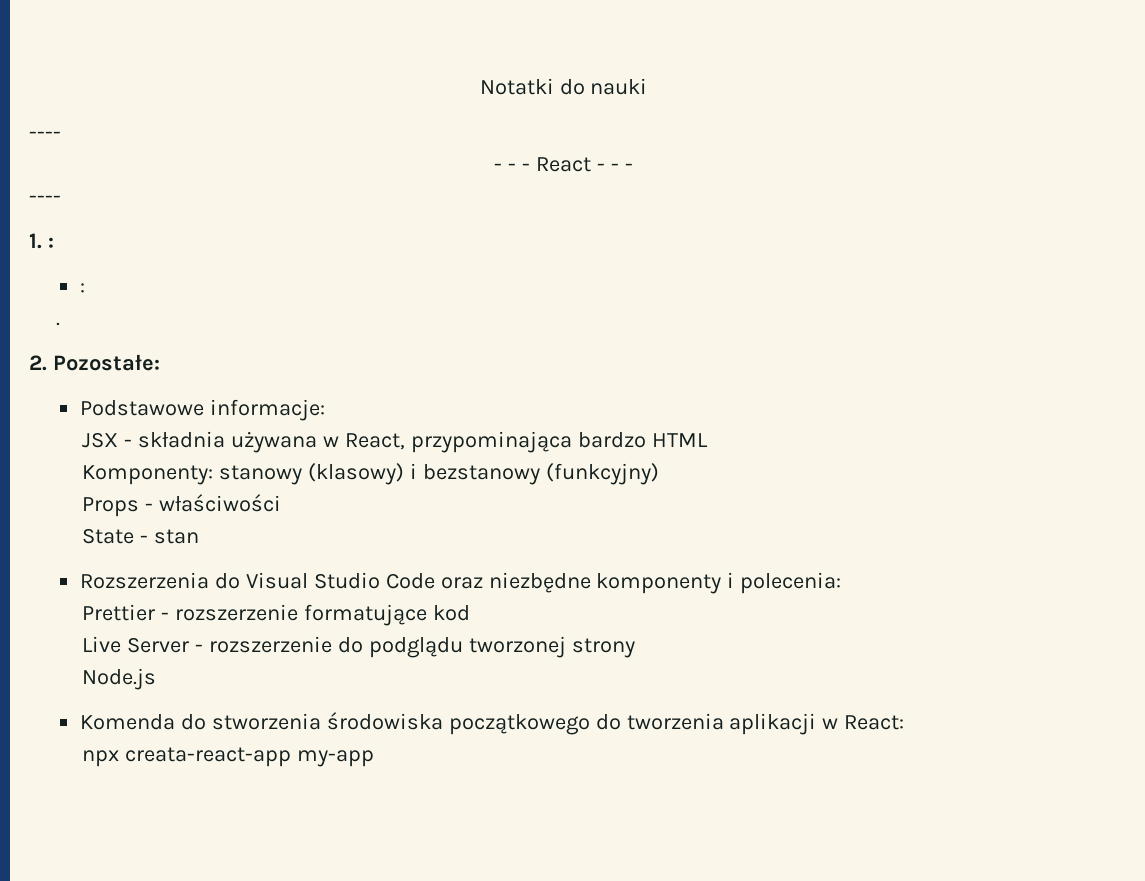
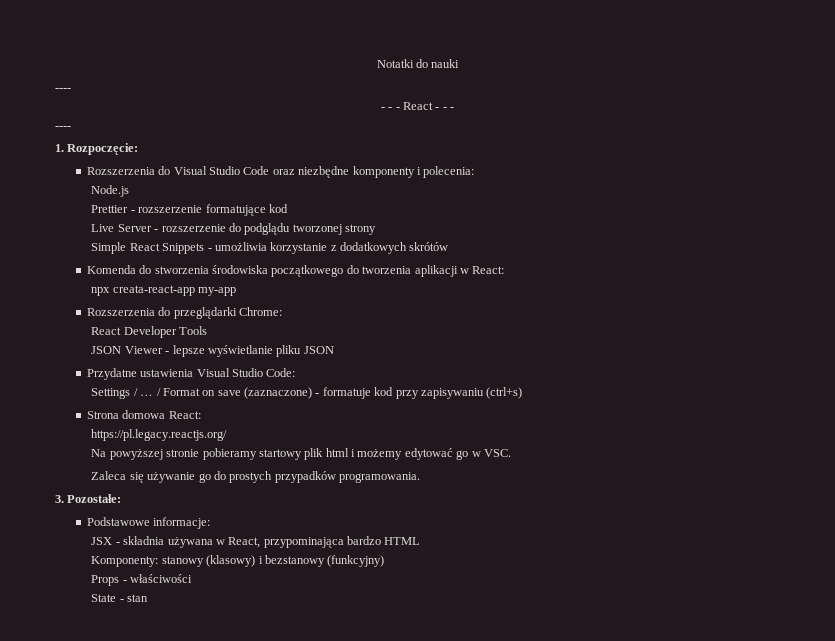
- 1. :
- :
- .
- 2. Pozostałe:
+ 1. Rozpoczęcie:
+ Rozszerzenia do Visual Studio Code oraz niezbędne komponenty i polecenia:
+ Node.js
+ Prettier - rozszerzenie formatujące kod
+ Live Server - rozszerzenie do podglądu tworzonej strony
+ Simple React Snippets - umożliwia korzystanie z dodatkowych skrótów
+ Komenda do stworzenia środowiska początkowego do tworzenia aplikacji w React:
+ npx creata-react-app my-app
+ Rozszerzenia do przeglądarki Chrome:
+ React Developer Tools
+ JSON Viewer - lepsze wyświetlanie pliku JSON
+ Przydatne ustawienia Visual Studio Code:
+ Settings / … / Format on save (zaznaczone) - formatuje kod przy zapisywaniu (ctrl+s)
+ Strona domowa React:
+ https://pl.legacy.reactjs.org/
+ Na powyższej stronie pobieramy startowy plik html i możemy edytować go w VSC.
+ Zaleca się używanie go do prostych przypadków programowania.
+ 3. Pozostałe:
- Rozszerzenia do Visual Studio Code oraz niezbędne komponenty i polecenia:
- Prettier - rozszerzenie formatujące kod
- Live Server - rozszerzenie do podglądu tworzonej strony
- Node.js
- Komenda do stworzenia środowiska początkowego do tworzenia aplikacji w React:
- npx creata-react-app my-app

